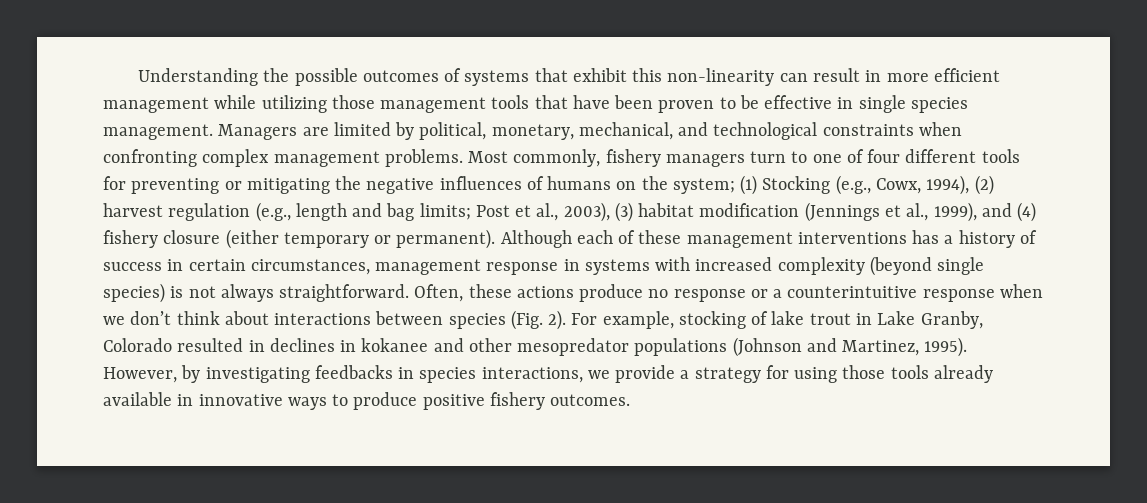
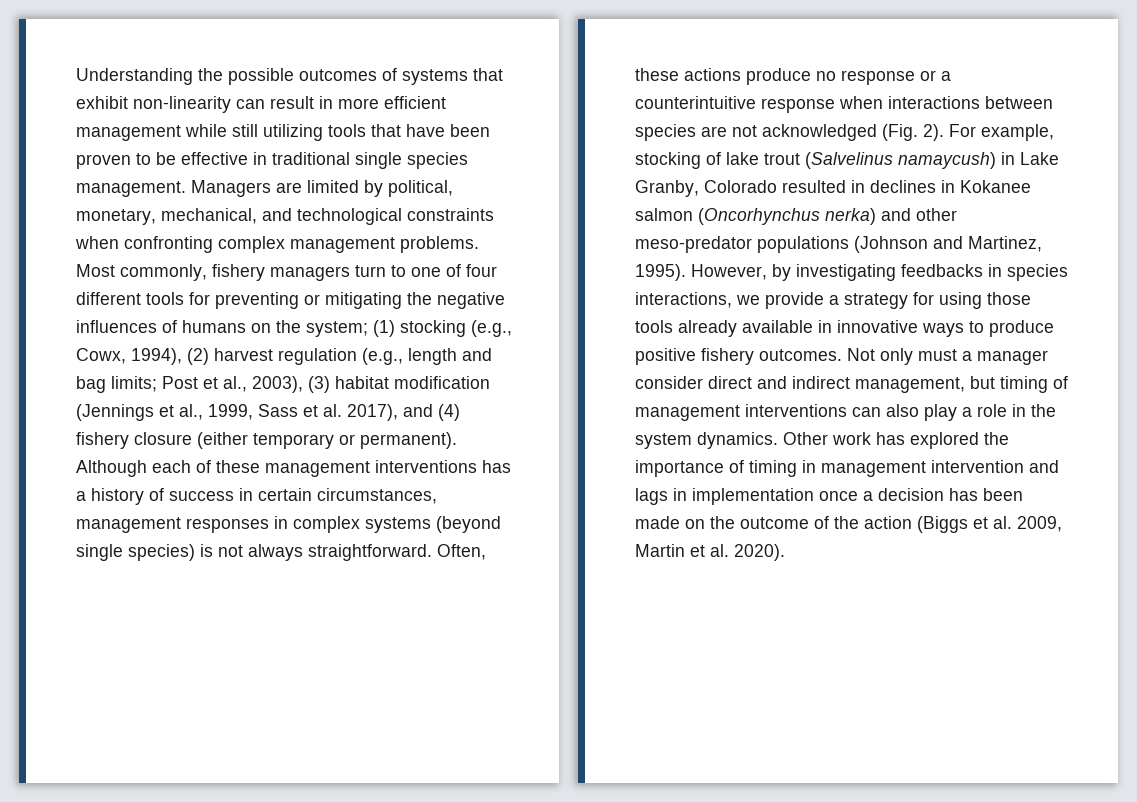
- Understanding the possible outcomes of systems that exhibit this non-linearity can result in more efficient management while utilizing those management tools that have been proven to be effective in single species management.
+ Understanding the possible outcomes of systems that exhibit non-linearity can result in more efficient management while still utilizing tools that have been proven to be effective in traditional single species management.
- Most commonly, fishery managers turn to one of four different tools for preventing or mitigating the negative influences of humans on the system; (1) Stocking (e.g., Cowx, 1994), (2) harvest regulation (e.g., length and bag limits; Post et al., 2003), (3) habitat modification (Jennings et al., 1999), and (4) fishery closure (either temporary or permanent).
+ Most commonly, fishery managers turn to one of four different tools for preventing or mitigating the negative influences of humans on the system; (1) stocking (e.g., Cowx, 1994), (2) harvest regulation (e.g., length and bag limits; Post et al., 2003), (3) habitat modification (Jennings et al., 1999, Sass et al. 2017), and (4) fishery closure (either temporary or permanent).
- Although each of these management interventions has a history of success in certain circumstances, management response in systems with increased complexity (beyond single species) is not always straightforward.
+ Although each of these management interventions has a history of success in certain circumstances, management responses in complex systems (beyond single species) is not always straightforward.
- Often, these actions produce no response or a counterintuitive response when we don’t think about interactions between species (Fig. 2).
+ Often, these actions produce no response or a counterintuitive response when interactions between species are not acknowledged (Fig. 2).
- For example, stocking of lake trout in Lake Granby, Colorado resulted in declines in kokanee and other mesopredator populations (Johnson and Martinez, 1995).
+ For example, stocking of lake trout (Salvelinus namaycush) in Lake Granby, Colorado resulted in declines in Kokanee salmon (Oncorhynchus nerka) and other meso-predator populations (Johnson and Martinez, 1995).
+ Not only must a manager consider direct and indirect management, but timing of management interventions can also play a role in the system dynamics. Other work has explored the importance of timing in management intervention and lags in implementation once a decision has been made on the outcome of the action (Biggs et al. 2009, Martin et al. 2020).

